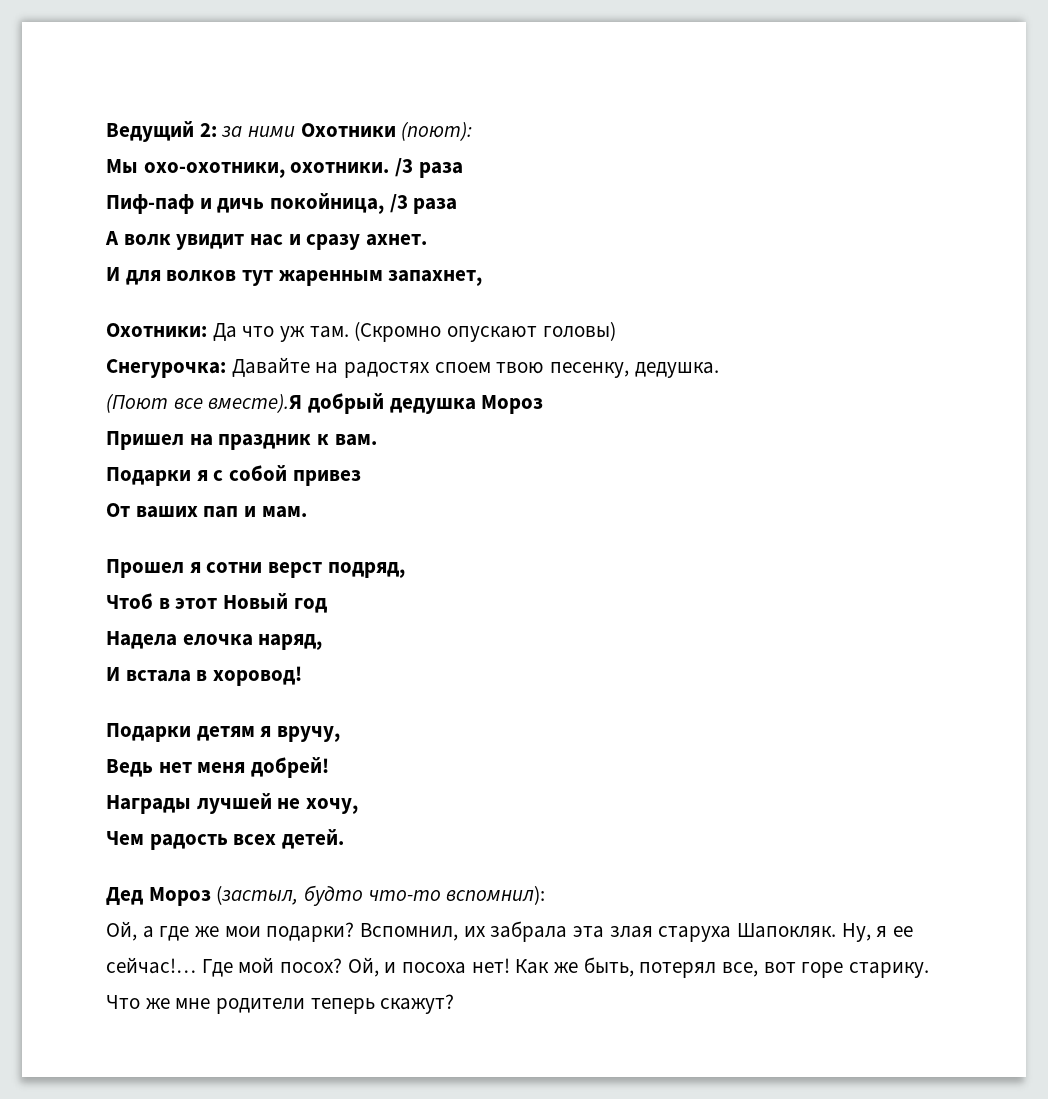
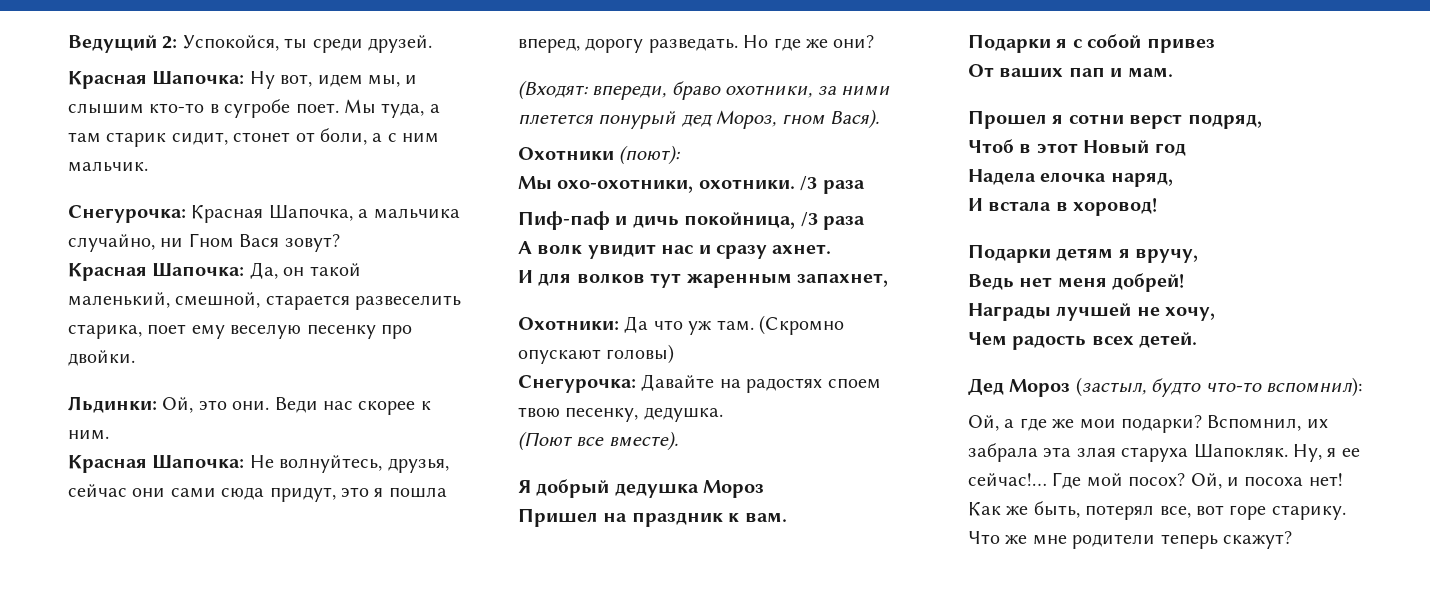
- Ведущий 2: за ними Охотники (поют):
+ Ведущий 2: Успокойся, ты среди друзей.
+ Красная Шапочка: Ну вот, идем мы, и слышим кто-то в сугробе поет. Мы туда, а там старик сидит, стонет от боли, а с ним мальчик.
+ Снегурочка: Красная Шапочка, а мальчика случайно, ни Гном Вася зовут?
+ Красная Шапочка: Да, он такой маленький, смешной, старается развеселить старика, поет ему веселую песенку про двойки.
+ Льдинки: Ой, это они. Веди нас скорее к ним.
+ Красная Шапочка: Не волнуйтесь, друзья, сейчас они сами сюда придут, это я пошла вперед, дорогу разведать. Но где же они?
+ (Входят: впереди, браво охотники, за ними плетется понурый дед Мороз, гном Вася).
+ Охотники (поют):
- (Поют все вместе).Я добрый дедушка Мороз
+ (Поют все вместе).
+ Я добрый дедушка Мороз

